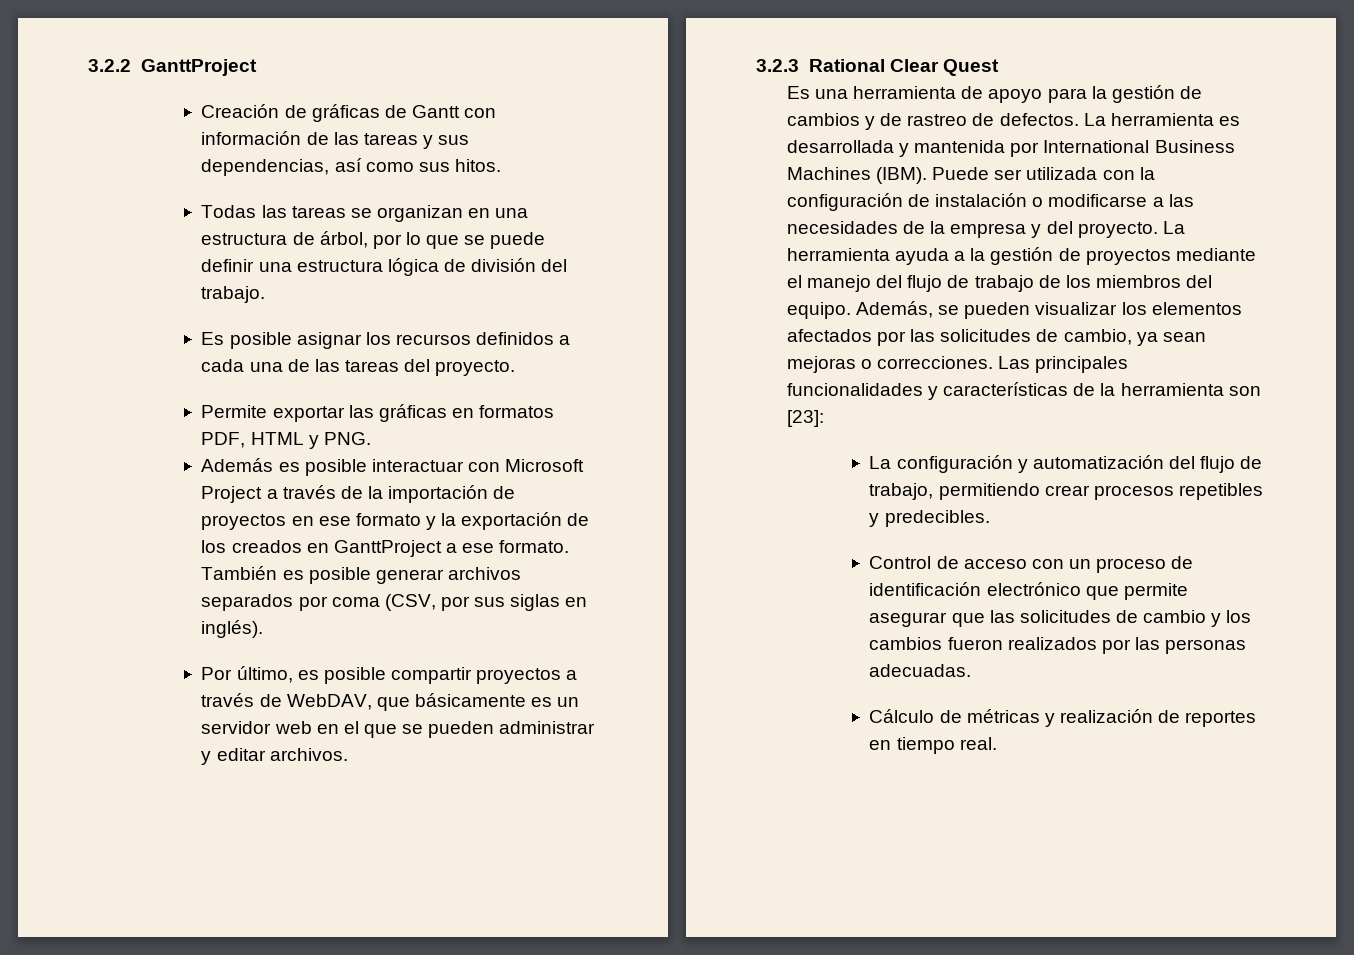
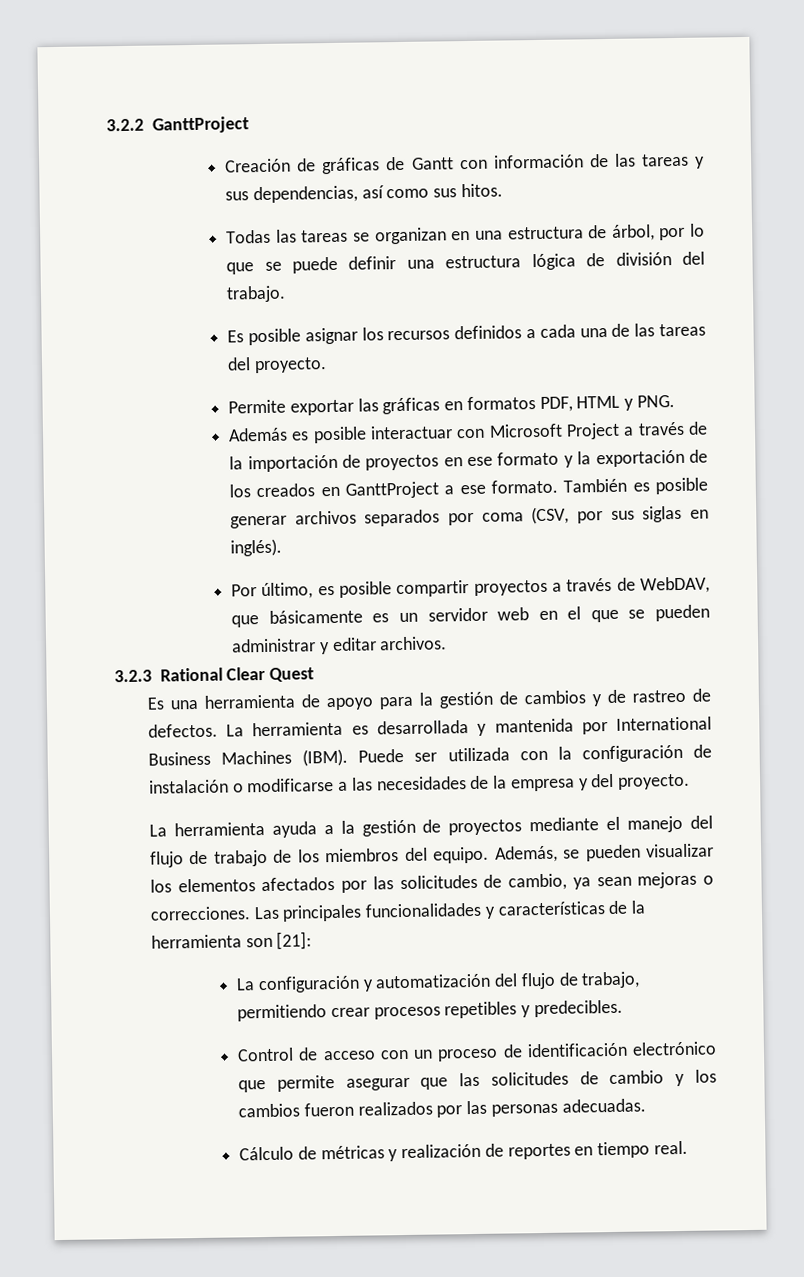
- Puede ser utilizada con la configuración de instalación o modificarse a las necesidades de la empresa y del proyecto. La herramienta ayuda a la gestión de proyectos mediante el manejo del flujo de trabajo de los miembros del equipo.
+ Puede ser utilizada con la configuración de instalación o modificarse a las necesidades de la empresa y del proyecto.
+ La herramienta ayuda a la gestión de proyectos mediante el manejo del flujo de trabajo de los miembros del equipo.
- Las principales funcionalidades y características de la herramienta son [23]:
+ Las principales funcionalidades y características de la herramienta son [21]:

